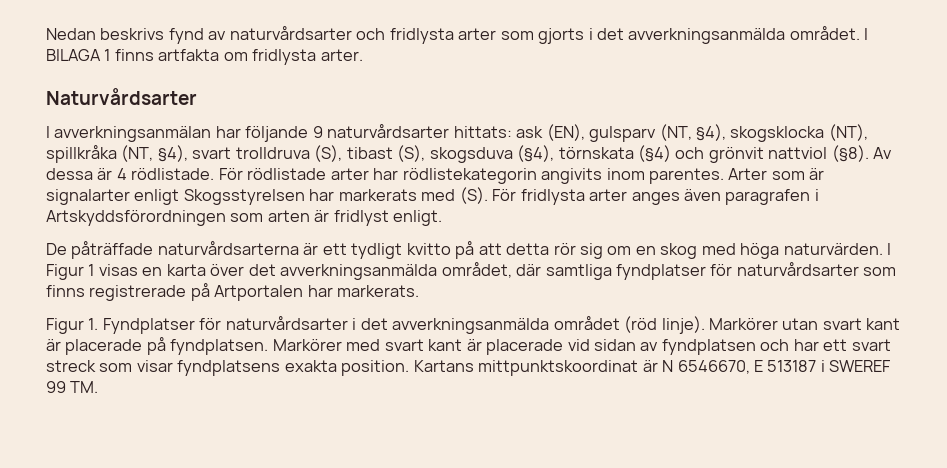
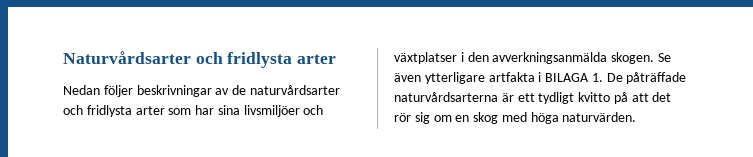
- Nedan beskrivs fynd av naturvårdsarter och fridlysta arter som gjorts i det avverkningsanmälda området. I BILAGA 1 finns artfakta om fridlysta arter.
- Naturvårdsarter
- I avverkningsanmälan har följande 9 naturvårdsarter hittats: ask (EN), gulsparv (NT, §4), skogsklocka (NT), spillkråka (NT, §4), svart trolldruva (S), tibast (S), skogsduva (§4), törnskata (§4) och grönvit nattviol (§8). Av dessa är 4 rödlistade. För rödlistade arter har rödlistekategorin angivits inom parentes. Arter som är signalarter enligt Skogsstyrelsen har markerats med (S). För fridlysta arter anges även paragrafen i Artskyddsförordningen som arten är fridlyst enligt.
- De påträffade naturvårdsarterna är ett tydligt kvitto på att detta rör sig om en skog med höga naturvärden. I Figur 1 visas en karta över det avverkningsanmälda området, där samtliga fyndplatser för naturvårdsarter som finns registrerade på Artportalen har markerats.
- Figur 1. Fyndplatser för naturvårdsarter i det avverkningsanmälda området (röd linje). Markörer utan svart kant är placerade på fyndplatsen. Markörer med svart kant är placerade vid sidan av fyndplatsen och har ett svart streck som visar fyndplatsens exakta position. Kartans mittpunktskoordinat är N 6546670, E 513187 i SWEREF 99 TM.
+ Naturvårdsarter och fridlysta arter
+ Nedan följer beskrivningar av de naturvårdsarter och fridlysta arter som har sina livsmiljöer och växtplatser i den avverkningsanmälda skogen. Se även ytterligare artfakta i BILAGA 1. De påträffade naturvårdsarterna är ett tydligt kvitto på att det rör sig om en skog med höga naturvärden.

